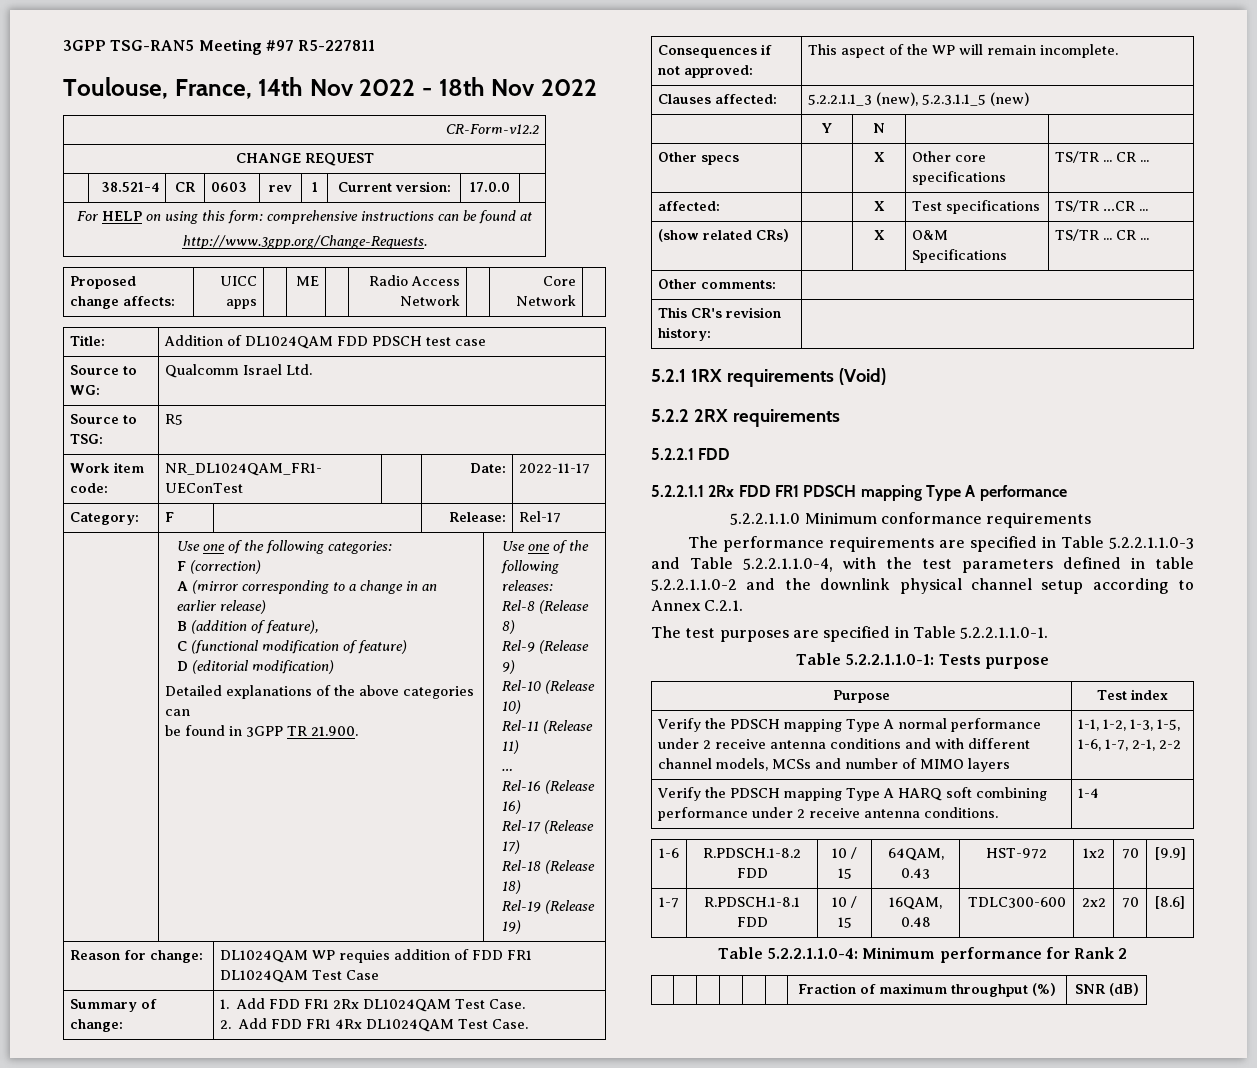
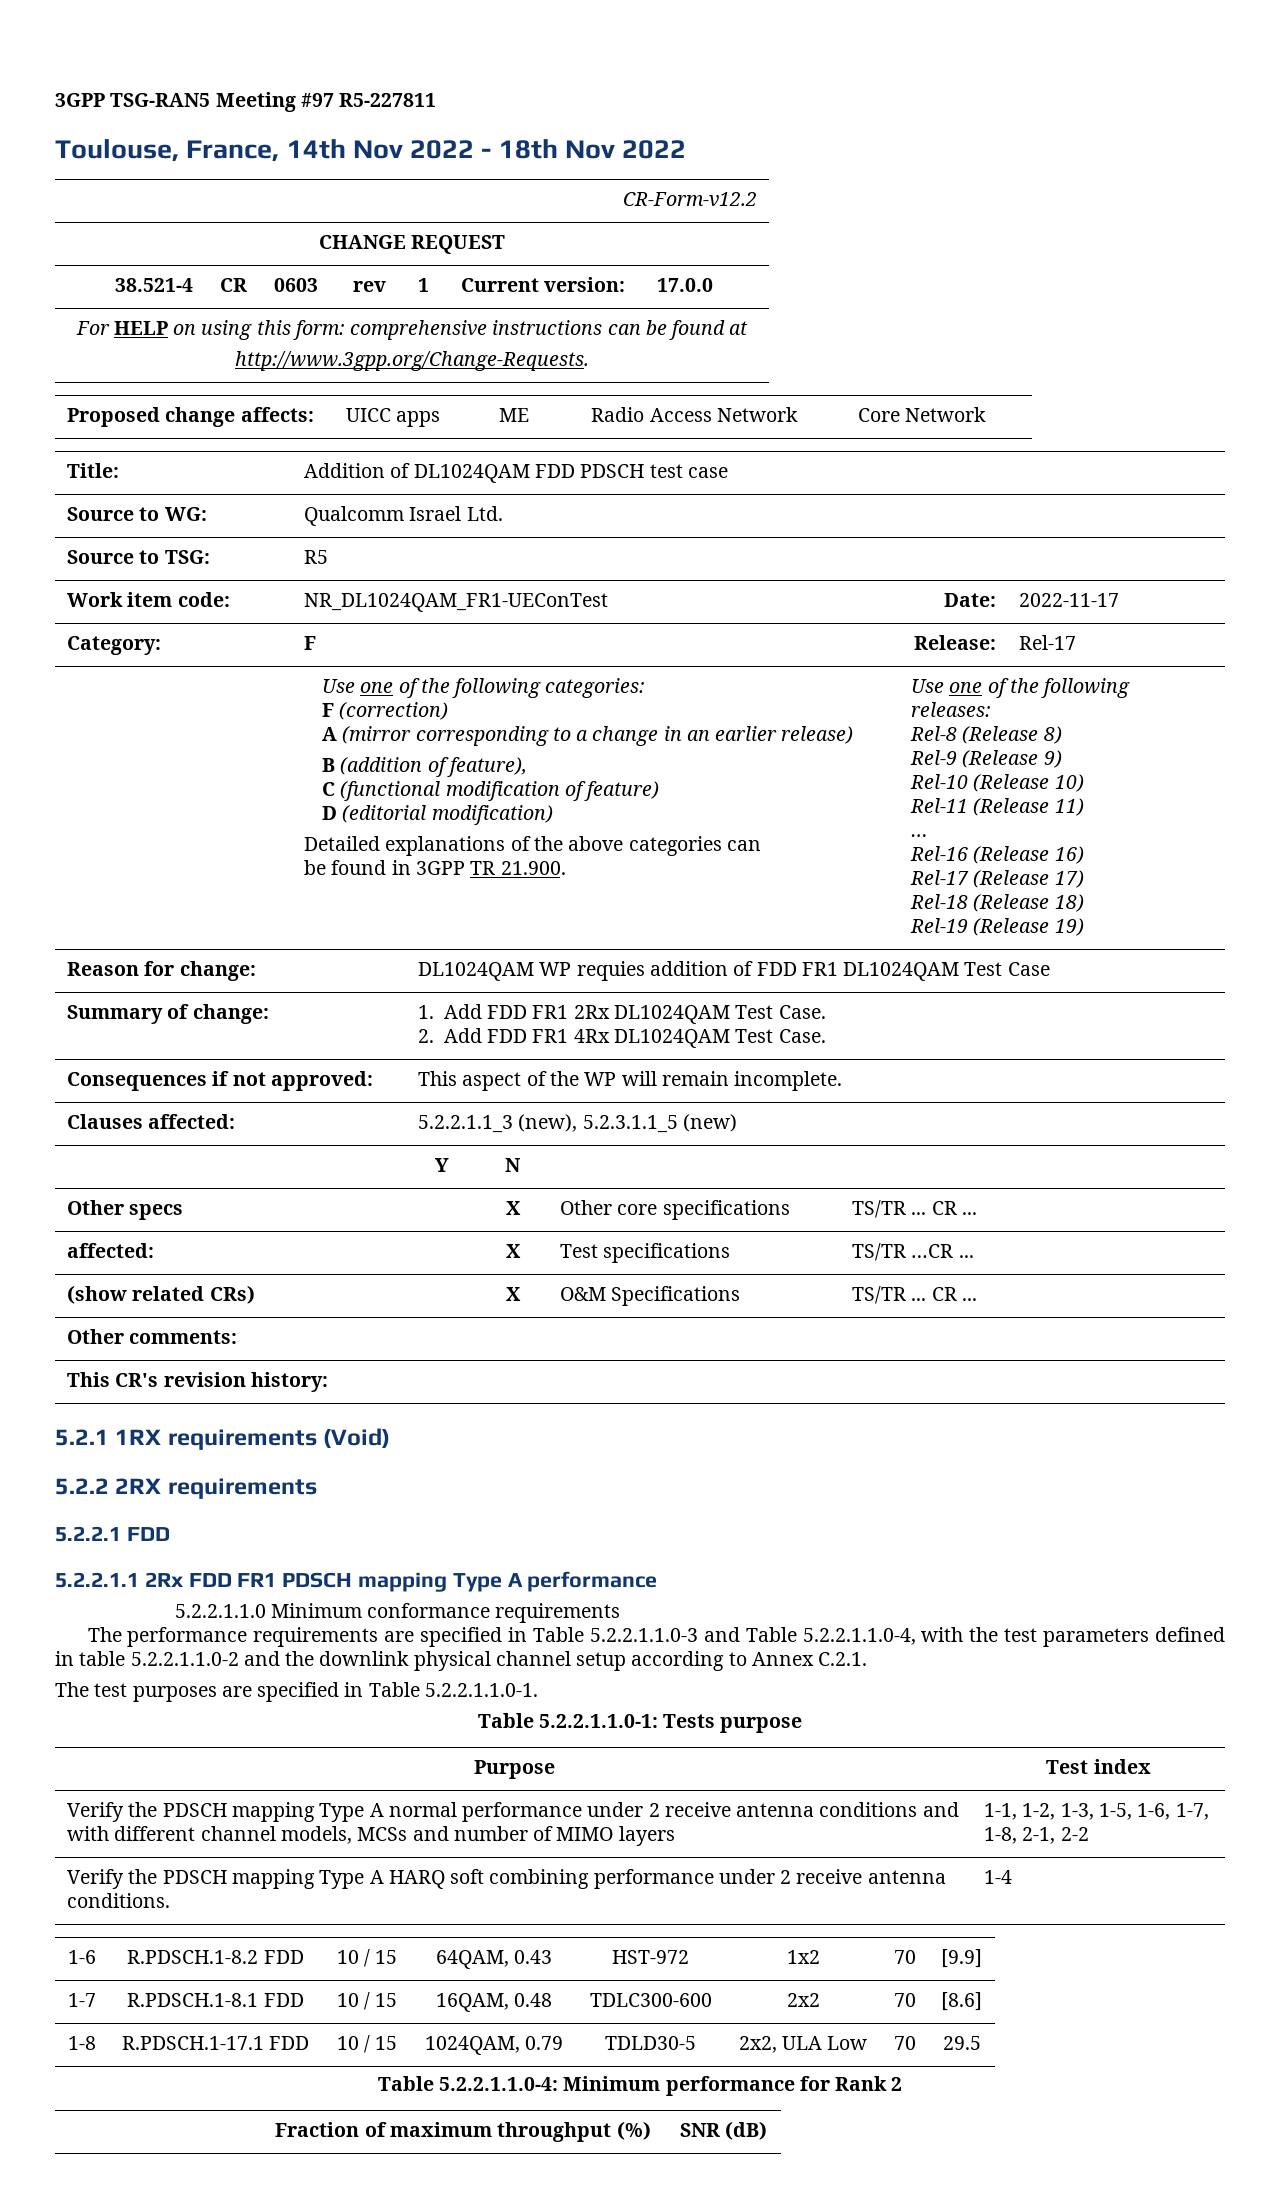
- Verify the PDSCH mapping Type A normal performance under 2 receive antenna conditions and with different channel models, MCSs and number of MIMO layers | 1-1, 1-2, 1-3, 1-5, 1-6, 1-7, 2-1, 2-2
+ Verify the PDSCH mapping Type A normal performance under 2 receive antenna conditions and with different channel models, MCSs and number of MIMO layers | 1-1, 1-2, 1-3, 1-5, 1-6, 1-7, 1-8, 2-1, 2-2
+ 1-8 | R.PDSCH.1-17.1 FDD | 10 / 15 | 1024QAM, 0.79 | TDLD30-5 | 2x2, ULA Low | 70 | 29.5

